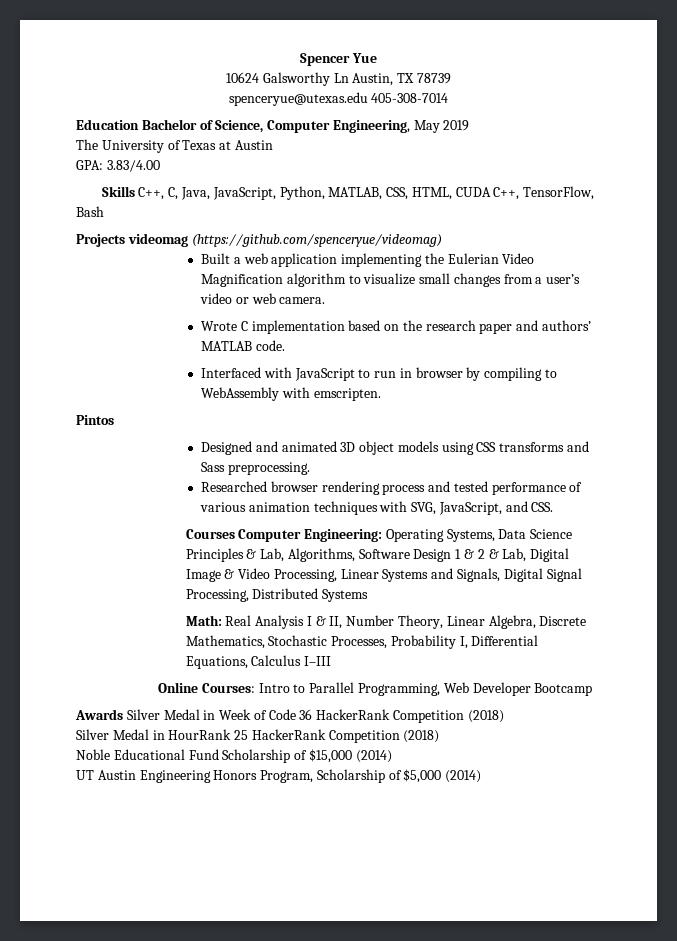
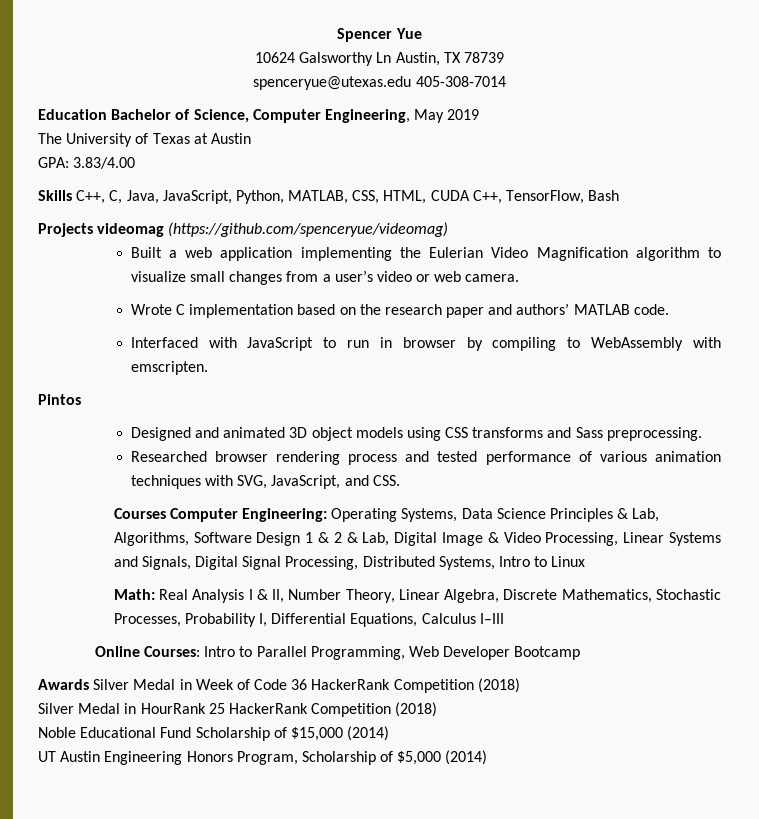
- Courses Computer Engineering: Operating Systems, Data Science Principles & Lab, Algorithms, Software Design 1 & 2 & Lab, Digital Image & Video Processing, Linear Systems and Signals, Digital Signal Processing, Distributed Systems
+ Courses Computer Engineering: Operating Systems, Data Science Principles & Lab, Algorithms, Software Design 1 & 2 & Lab, Digital Image & Video Processing, Linear Systems and Signals, Digital Signal Processing, Distributed Systems, Intro to Linux

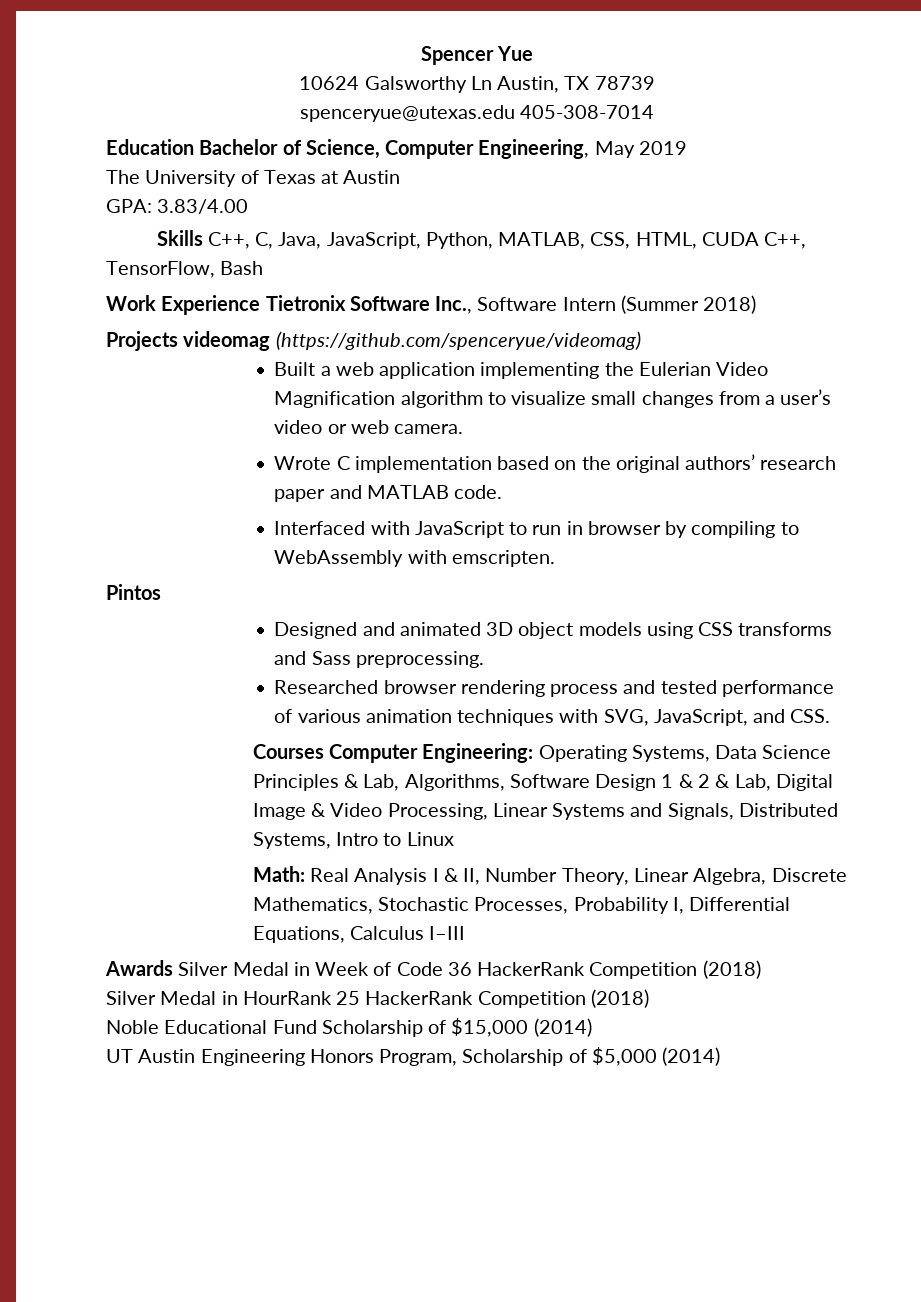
+ Work Experience Tietronix Software Inc., Software Intern (Summer 2018)
- Wrote C implementation based on the research paper and authors’ MATLAB code.
+ Wrote C implementation based on the original authors’ research paper and MATLAB code.
- Courses Computer Engineering: Operating Systems, Data Science Principles & Lab, Algorithms, Software Design 1 & 2 & Lab, Digital Image & Video Processing, Linear Systems and Signals, Digital Signal Processing, Distributed Systems, Intro to Linux
+ Courses Computer Engineering: Operating Systems, Data Science Principles & Lab, Algorithms, Software Design 1 & 2 & Lab, Digital Image & Video Processing, Linear Systems and Signals, Distributed Systems, Intro to Linux
- Online Courses: Intro to Parallel Programming, Web Developer Bootcamp

